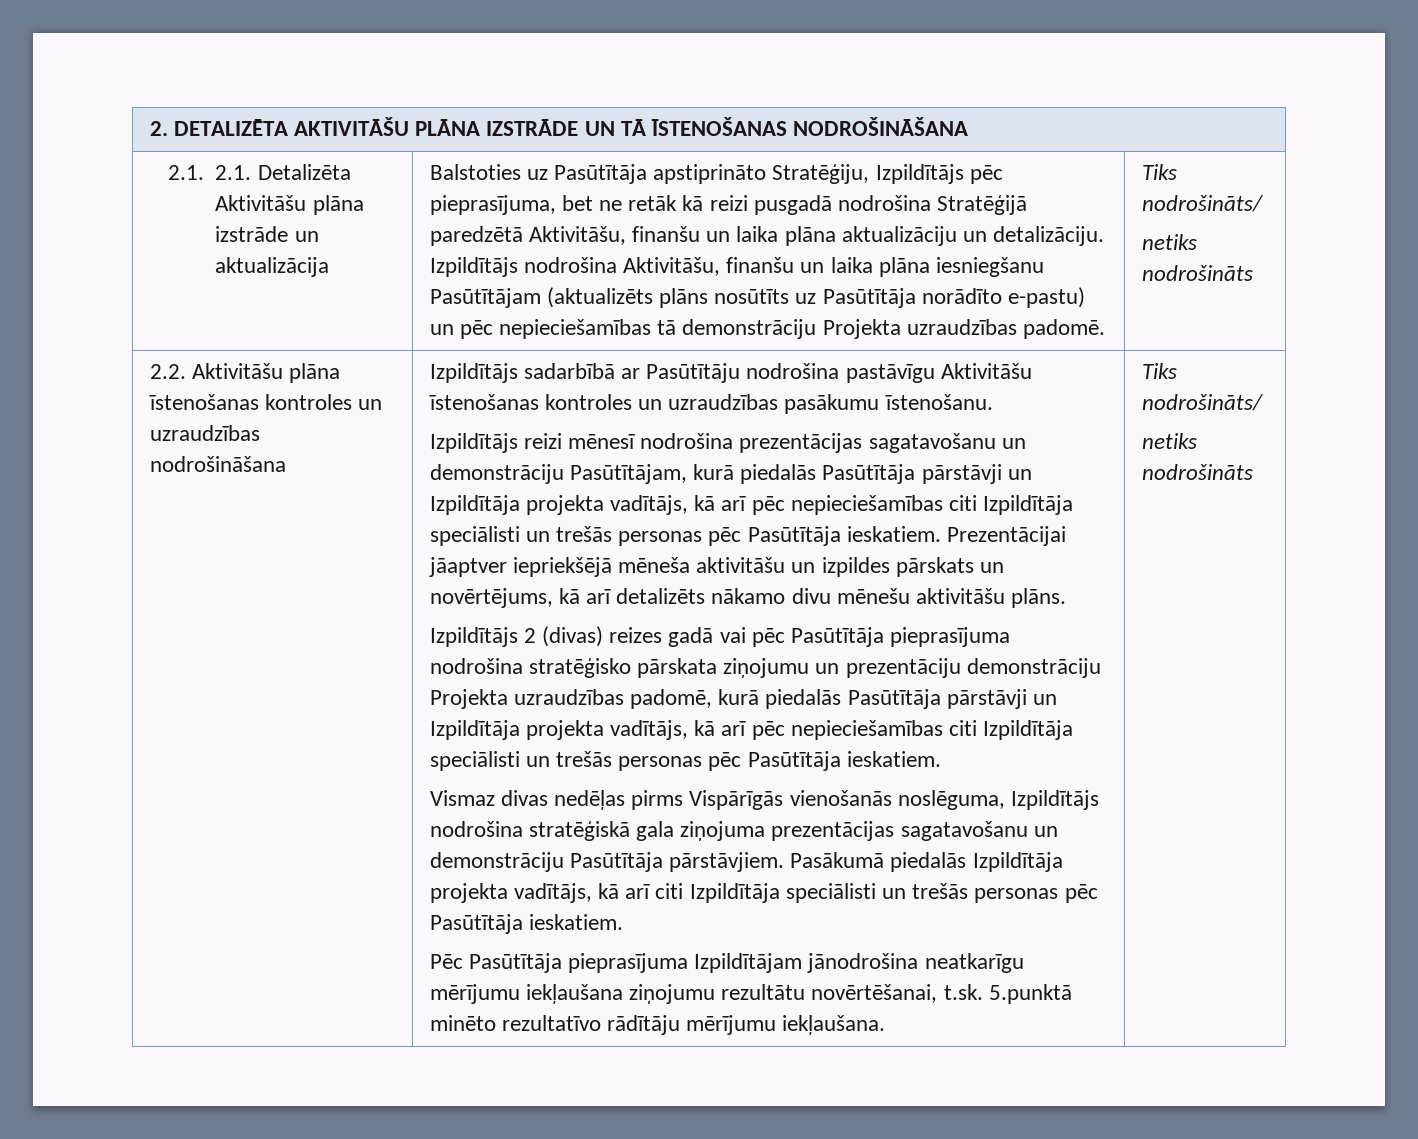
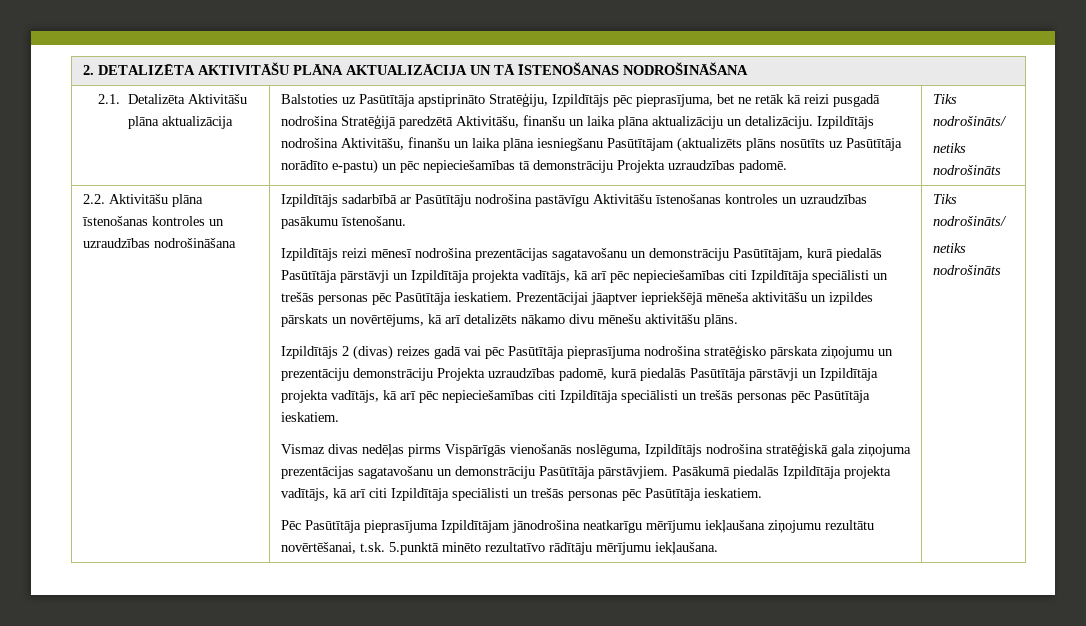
- 2. DETALIZĒTA AKTIVITĀŠU PLĀNA IZSTRĀDE UN TĀ ĪSTENOŠANAS NODROŠINĀŠANA
+ 2. DETALIZĒTA AKTIVITĀŠU PLĀNA AKTUALIZĀCIJA UN TĀ ĪSTENOŠANAS NODROŠINĀŠANA
- 2.1. 2.1. Detalizēta Aktivitāšu plāna izstrāde un aktualizācija
+ 2.1. Detalizēta Aktivitāšu plāna aktualizācija

